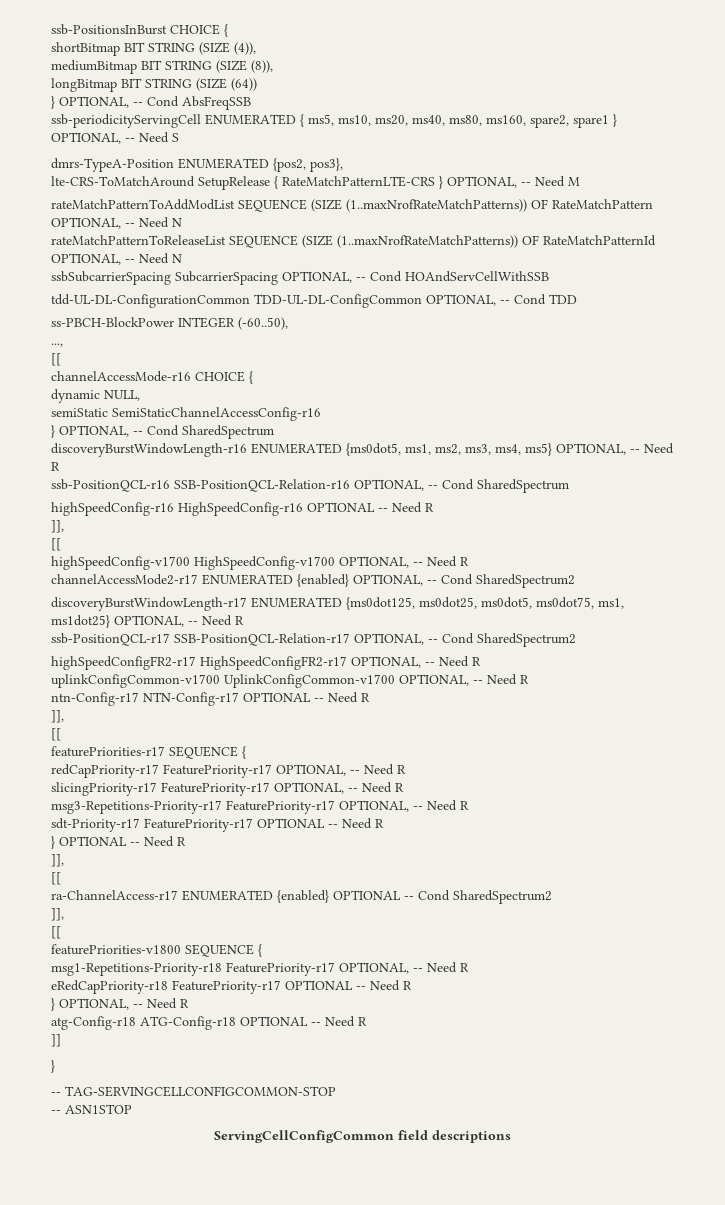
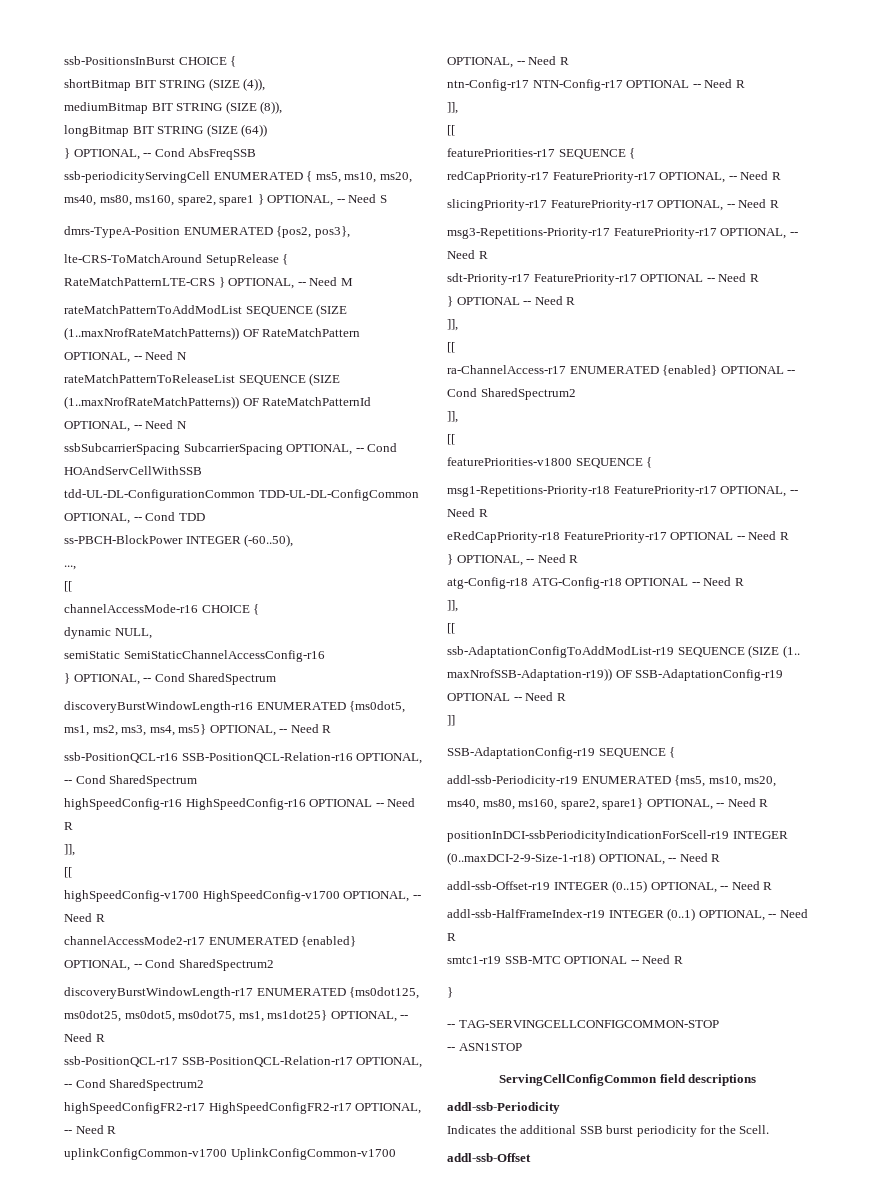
  atg-Config-r18 ATG-Config-r18 OPTIONAL -- Need R
+ ]],
+ [[
+ ssb-AdaptationConfigToAddModList-r19 SEQUENCE (SIZE (1.. maxNrofSSB-Adaptation-r19)) OF SSB-AdaptationConfig-r19 OPTIONAL -- Need R
  ]]
+ SSB-AdaptationConfig-r19 SEQUENCE {
+ addl-ssb-Periodicity-r19 ENUMERATED {ms5, ms10, ms20, ms40, ms80, ms160, spare2, spare1} OPTIONAL, -- Need R
+ positionInDCI-ssbPeriodicityIndicationForScell-r19 INTEGER (0..maxDCI-2-9-Size-1-r18) OPTIONAL, -- Need R
+ addl-ssb-Offset-r19 INTEGER (0..15) OPTIONAL, -- Need R
+ addl-ssb-HalfFrameIndex-r19 INTEGER (0..1) OPTIONAL, -- Need R
+ smtc1-r19 SSB-MTC OPTIONAL -- Need R
+ addl-ssb-Periodicity
+ Indicates the additional SSB burst periodicity for the Scell.
+ addl-ssb-Offset

